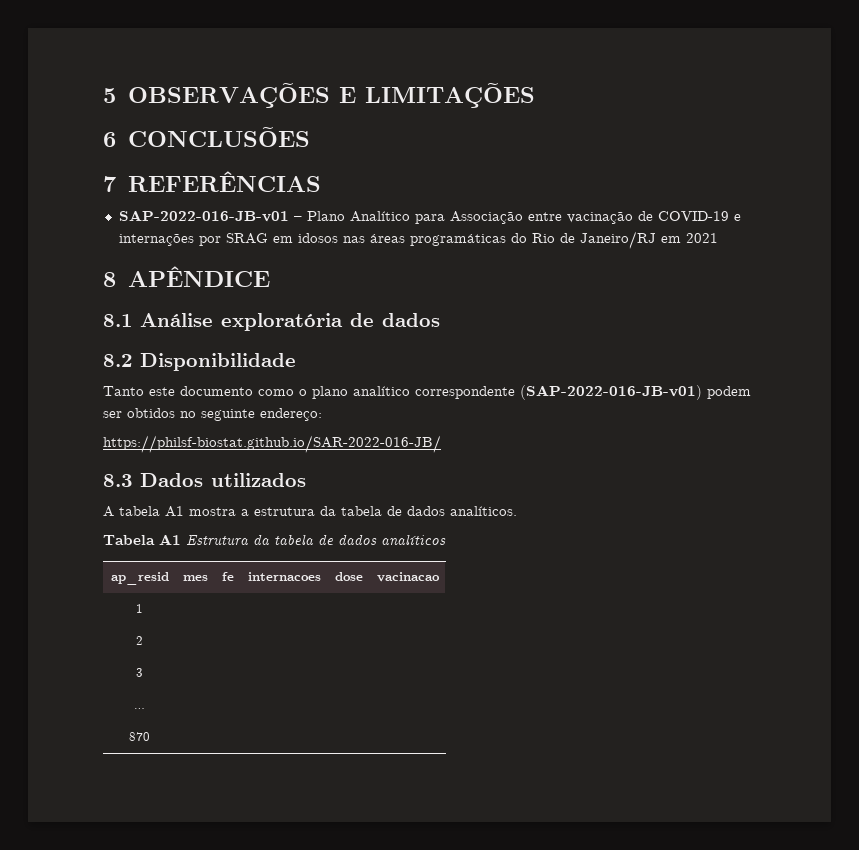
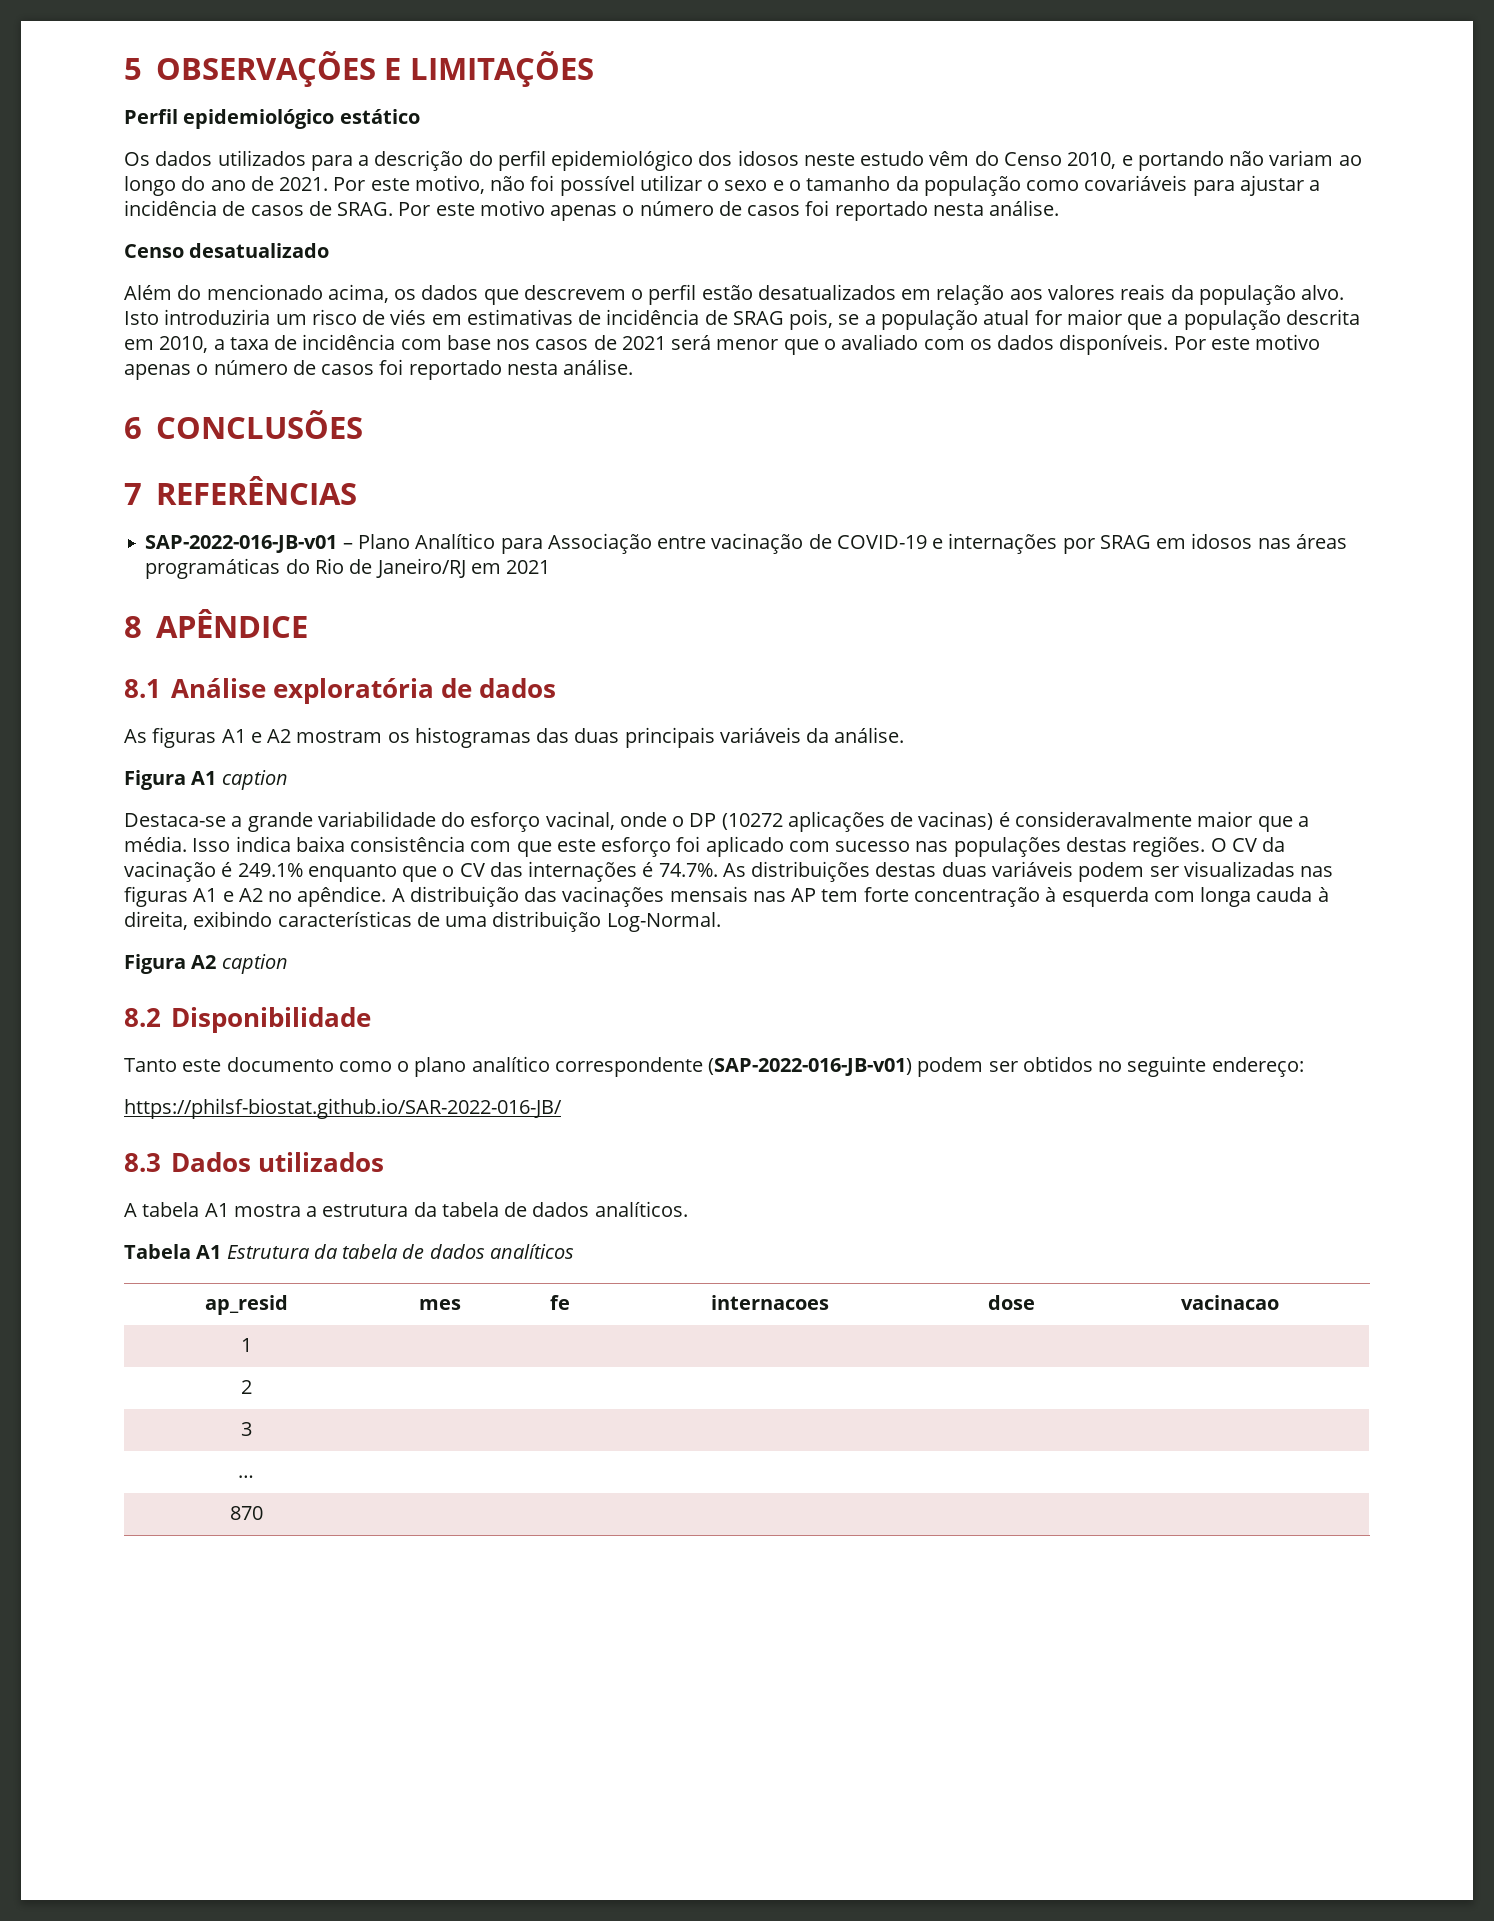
+ Perfil epidemiológico estático
+ Os dados utilizados para a descrição do perfil epidemiológico dos idosos neste estudo vêm do Censo 2010, e portando não variam ao longo do ano de 2021. Por este motivo, não foi possível utilizar o sexo e o tamanho da população como covariáveis para ajustar a incidência de casos de SRAG. Por este motivo apenas o número de casos foi reportado nesta análise.
+ Censo desatualizado
+ Além do mencionado acima, os dados que descrevem o perfil estão desatualizados em relação aos valores reais da população alvo. Isto introduziria um risco de viés em estimativas de incidência de SRAG pois, se a população atual for maior que a população descrita em 2010, a taxa de incidência com base nos casos de 2021 será menor que o avaliado com os dados disponíveis. Por este motivo apenas o número de casos foi reportado nesta análise.
+ As figuras A1 e A2 mostram os histogramas das duas principais variáveis da análise.
+ Figura A1 caption
+ Destaca-se a grande variabilidade do esforço vacinal, onde o DP (10272 aplicações de vacinas) é consideravalmente maior que a média. Isso indica baixa consistência com que este esforço foi aplicado com sucesso nas populações destas regiões. O CV da vacinação é 249.1% enquanto que o CV das internações é 74.7%. As distribuições destas duas variáveis podem ser visualizadas nas figuras A1 e A2 no apêndice. A distribuição das vacinações mensais nas AP tem forte concentração à esquerda com longa cauda à direita, exibindo características de uma distribuição Log-Normal.
+ Figura A2 caption

